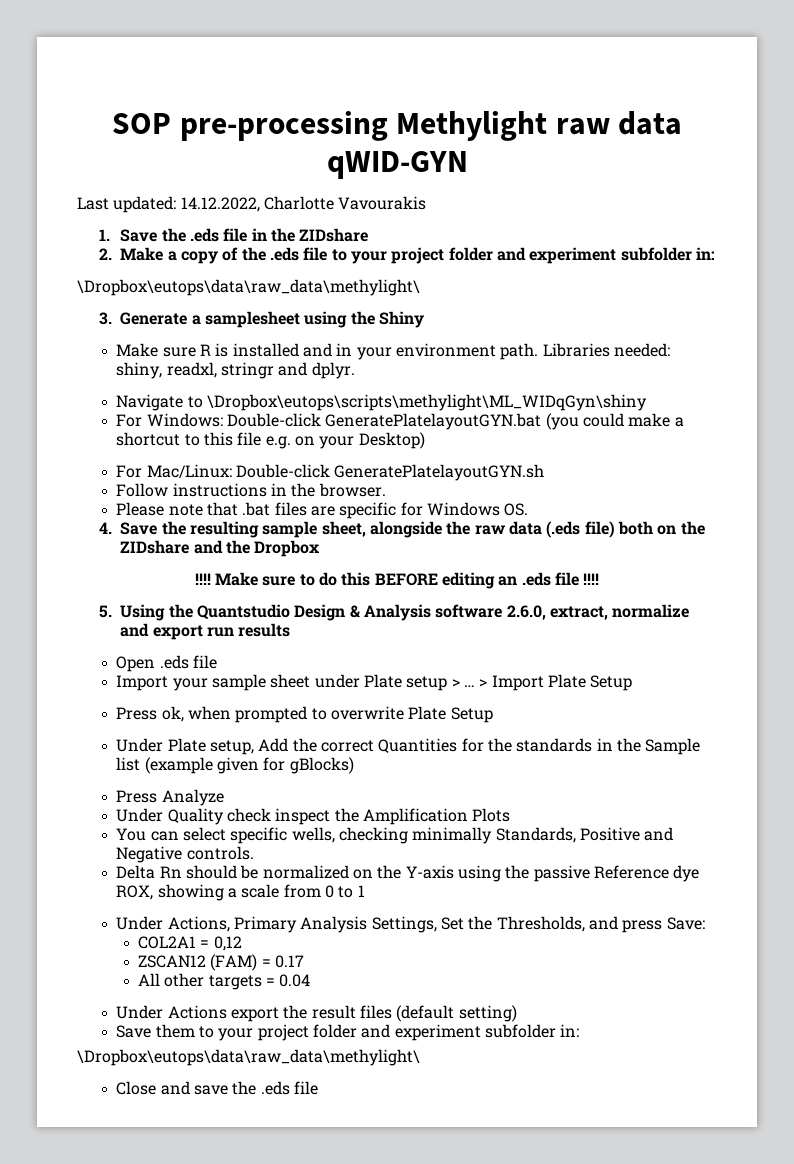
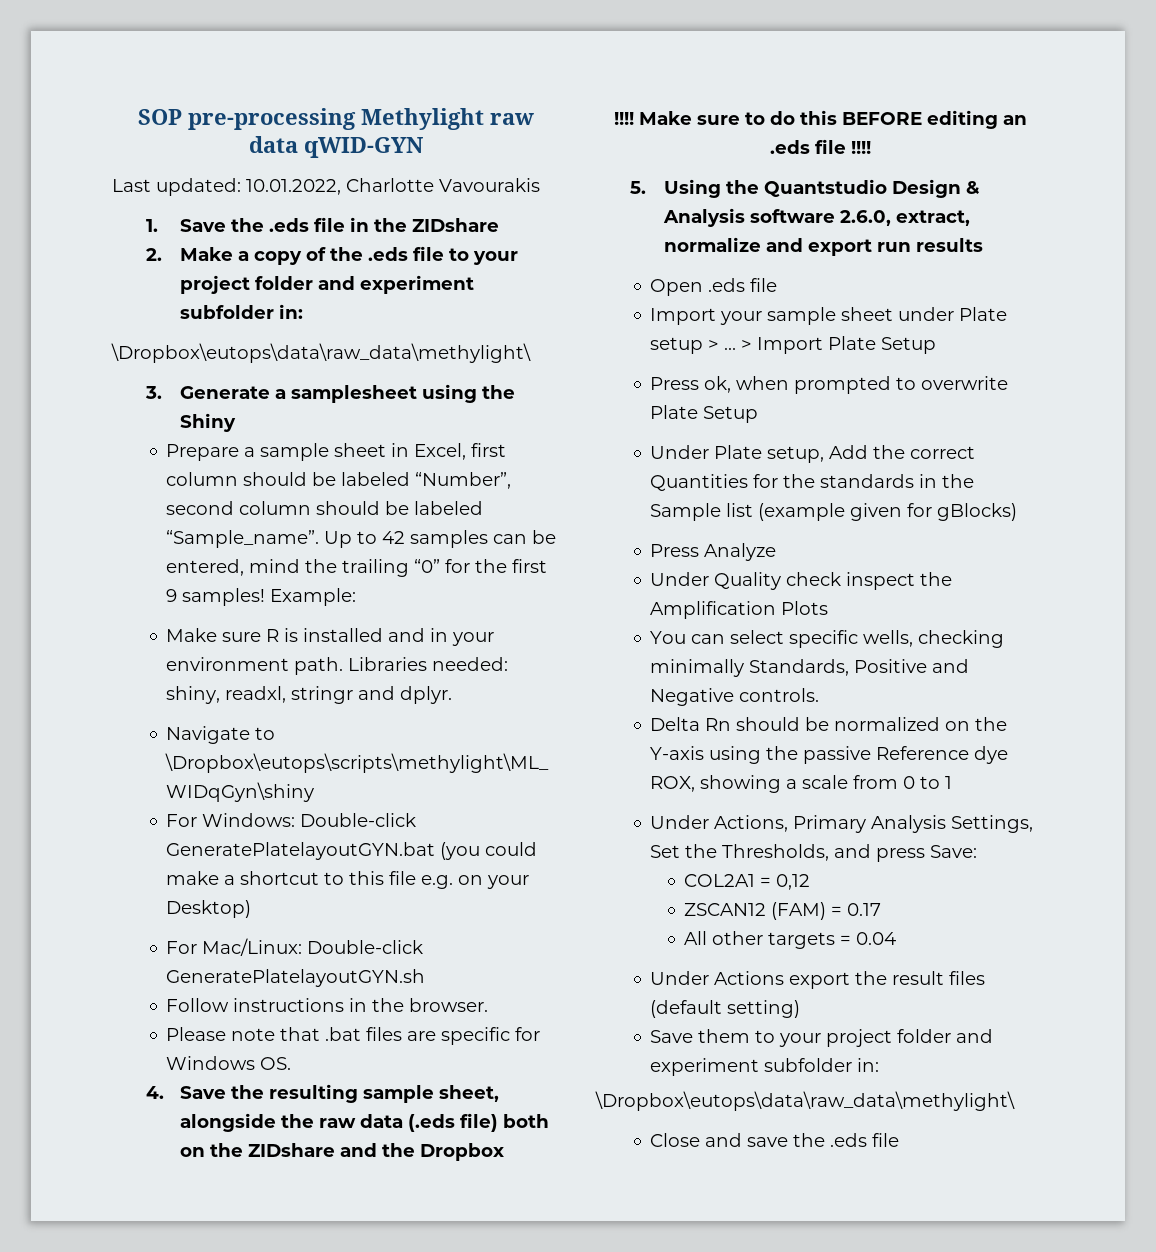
- Last updated: 14.12.2022, Charlotte Vavourakis
+ Last updated: 10.01.2022, Charlotte Vavourakis
+ Prepare a sample sheet in Excel, first column should be labeled “Number”, second column should be labeled “Sample_name”. Up to 42 samples can be entered, mind the trailing “0” for the first 9 samples! Example:

